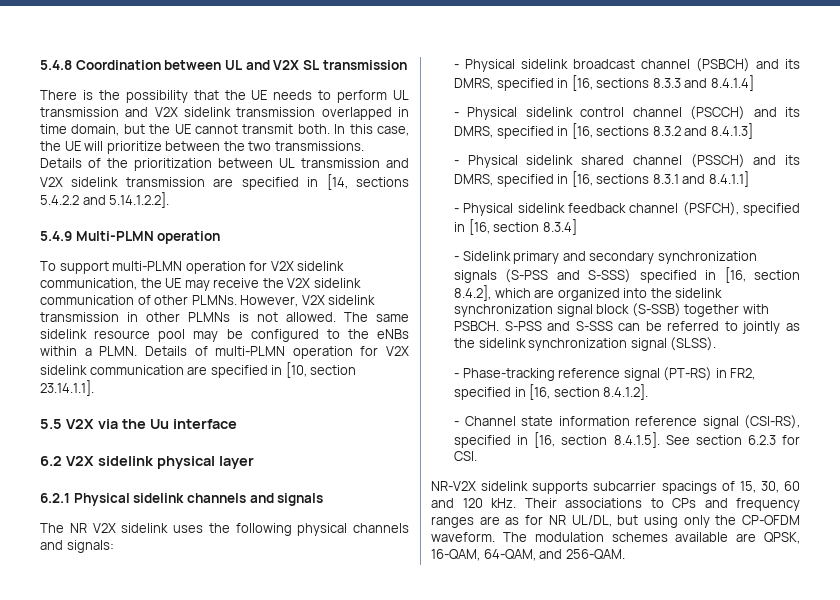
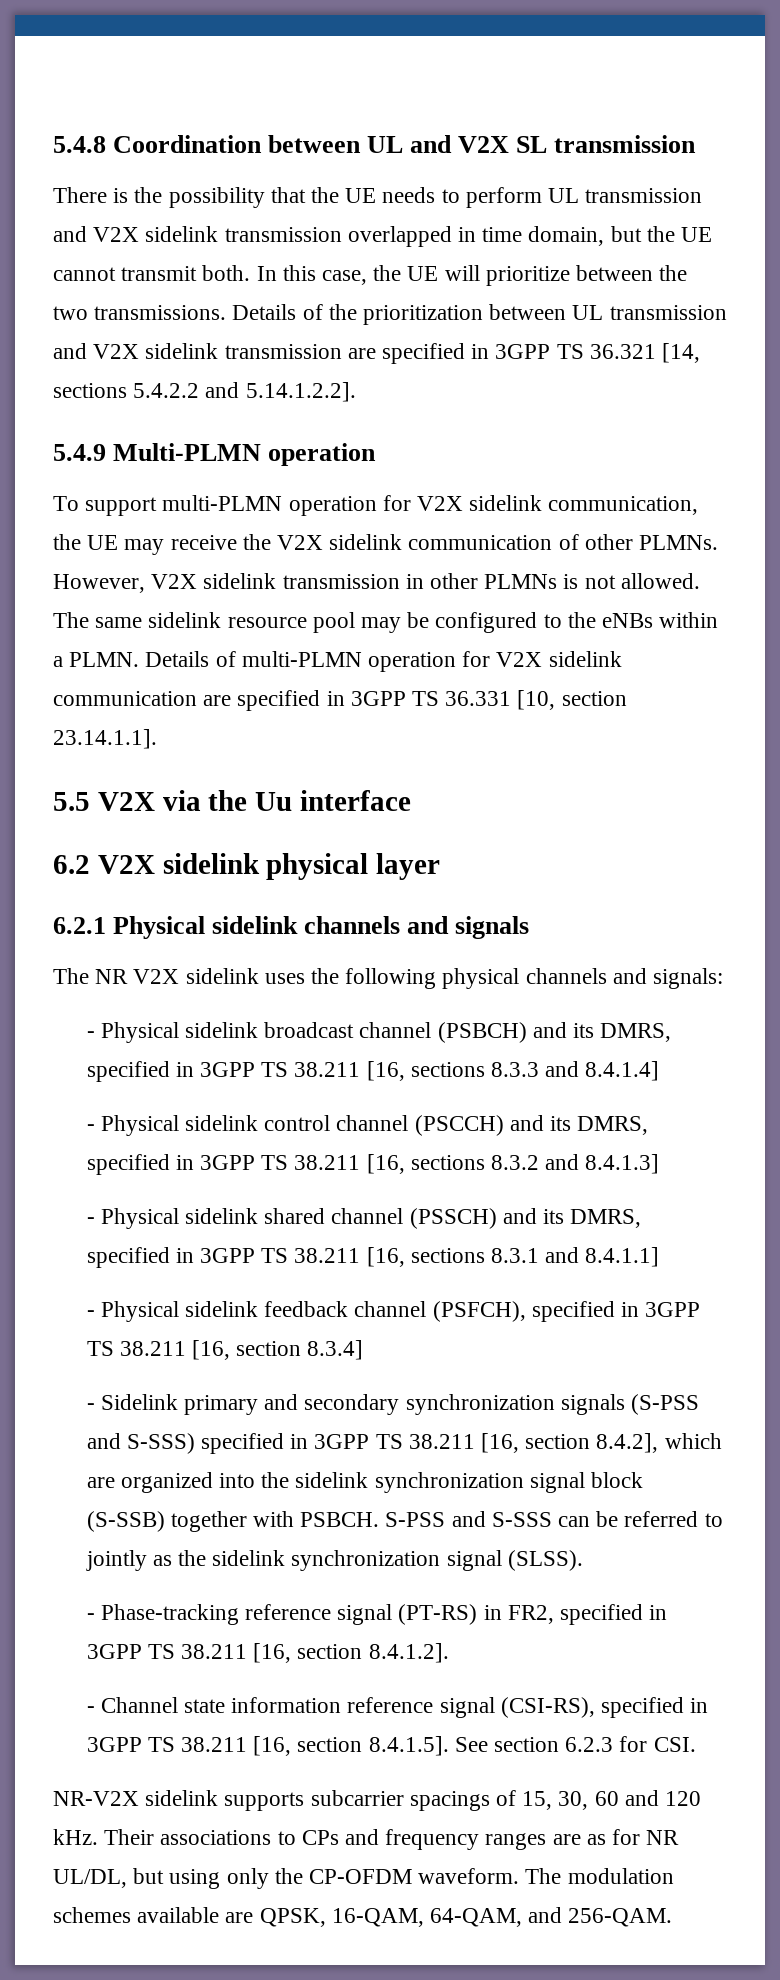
- Details of the prioritization between UL transmission and V2X sidelink transmission are specified in [14, sections 5.4.2.2 and 5.14.1.2.2].
+ Details of the prioritization between UL transmission and V2X sidelink transmission are specified in 3GPP TS 36.321 [14, sections 5.4.2.2 and 5.14.1.2.2].
- Details of multi-PLMN operation for V2X sidelink communication are specified in [10, section 23.14.1.1].
+ Details of multi-PLMN operation for V2X sidelink communication are specified in 3GPP TS 36.331 [10, section 23.14.1.1].
- - Physical sidelink broadcast channel (PSBCH) and its DMRS, specified in [16, sections 8.3.3 and 8.4.1.4]
+ - Physical sidelink broadcast channel (PSBCH) and its DMRS, specified in 3GPP TS 38.211 [16, sections 8.3.3 and 8.4.1.4]
- - Physical sidelink control channel (PSCCH) and its DMRS, specified in [16, sections 8.3.2 and 8.4.1.3]
+ - Physical sidelink control channel (PSCCH) and its DMRS, specified in 3GPP TS 38.211 [16, sections 8.3.2 and 8.4.1.3]
- - Physical sidelink shared channel (PSSCH) and its DMRS, specified in [16, sections 8.3.1 and 8.4.1.1]
+ - Physical sidelink shared channel (PSSCH) and its DMRS, specified in 3GPP TS 38.211 [16, sections 8.3.1 and 8.4.1.1]
- - Physical sidelink feedback channel (PSFCH), specified in [16, section 8.3.4]
+ - Physical sidelink feedback channel (PSFCH), specified in 3GPP TS 38.211 [16, section 8.3.4]
- - Sidelink primary and secondary synchronization signals (S-PSS and S-SSS) specified in [16, section 8.4.2], which are organized into the sidelink synchronization signal block (S-SSB) together with PSBCH.
+ - Sidelink primary and secondary synchronization signals (S-PSS and S-SSS) specified in 3GPP TS 38.211 [16, section 8.4.2], which are organized into the sidelink synchronization signal block (S-SSB) together with PSBCH.
- - Phase-tracking reference signal (PT-RS) in FR2, specified in [16, section 8.4.1.2].
+ - Phase-tracking reference signal (PT-RS) in FR2, specified in 3GPP TS 38.211 [16, section 8.4.1.2].
- - Channel state information reference signal (CSI-RS), specified in [16, section 8.4.1.5]. See section 6.2.3 for CSI.
+ - Channel state information reference signal (CSI-RS), specified in 3GPP TS 38.211 [16, section 8.4.1.5]. See section 6.2.3 for CSI.

